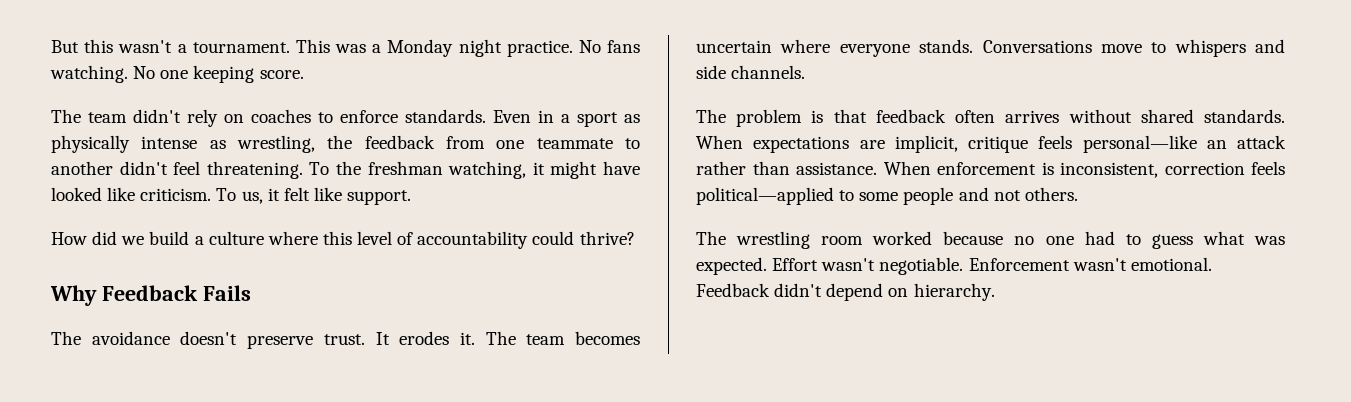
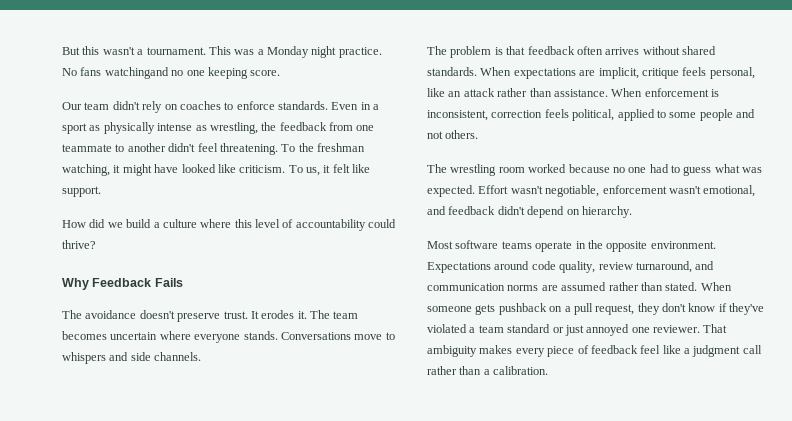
- No fans watching. No one keeping score.
+ No fans watchingand no one keeping score.
- The team didn't rely on coaches to enforce standards.
+ Our team didn't rely on coaches to enforce standards.
- When expectations are implicit, critique feels personal—like an attack rather than assistance.
+ When expectations are implicit, critique feels personal, like an attack rather than assistance.
- When enforcement is inconsistent, correction feels political—applied to some people and not others.
+ When enforcement is inconsistent, correction feels political, applied to some people and not others.
- Effort wasn't negotiable. Enforcement wasn't emotional. Feedback didn't depend on hierarchy.
+ Effort wasn't negotiable, enforcement wasn't emotional, and feedback didn't depend on hierarchy.
+ Most software teams operate in the opposite environment. Expectations around code quality, review turnaround, and communication norms are assumed rather than stated. When someone gets pushback on a pull request, they don't know if they've violated a team standard or just annoyed one reviewer. That ambiguity makes every piece of feedback feel like a judgment call rather than a calibration.

